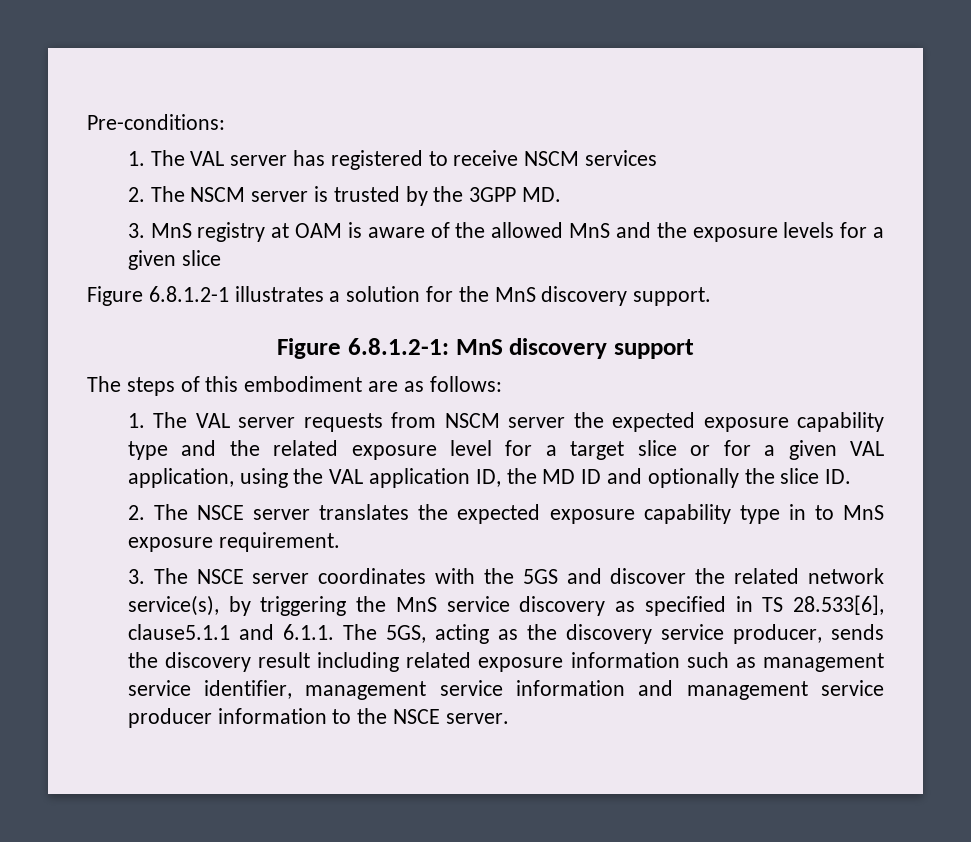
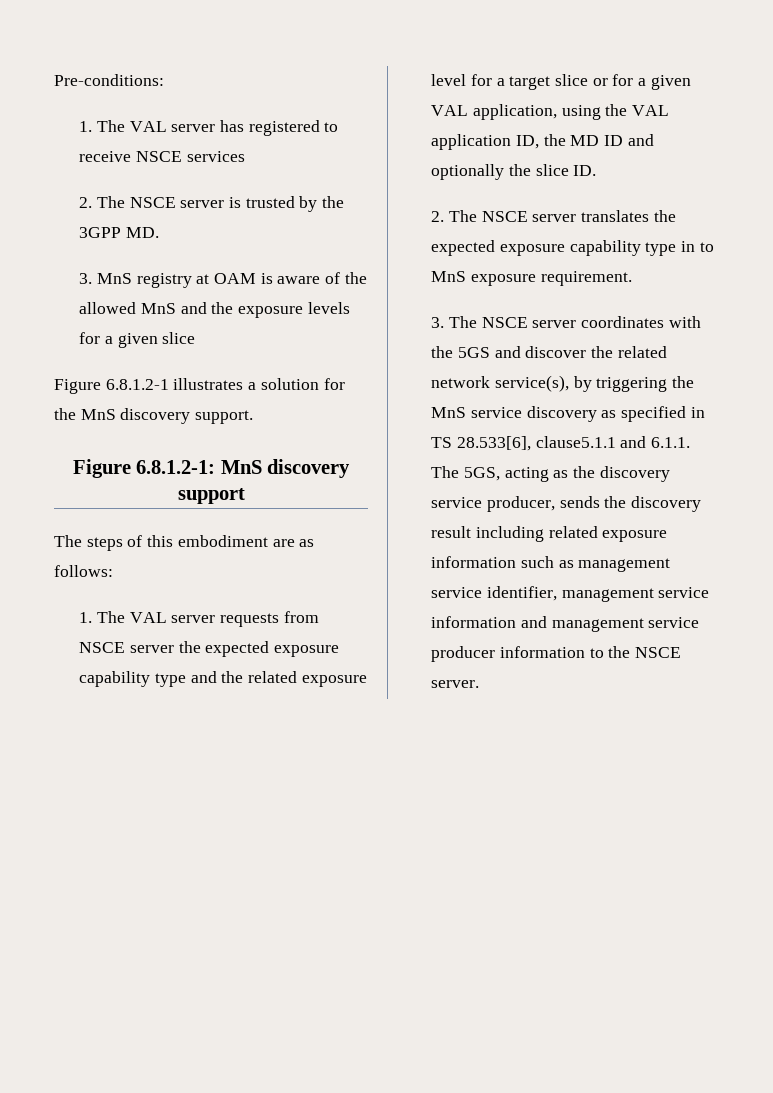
- 1. The VAL server has registered to receive NSCM services
+ 1. The VAL server has registered to receive NSCE services
- 2. The NSCM server is trusted by the 3GPP MD.
+ 2. The NSCE server is trusted by the 3GPP MD.
- 1. The VAL server requests from NSCM server the expected exposure capability type and the related exposure level for a target slice or for a given VAL application, using the VAL application ID, the MD ID and optionally the slice ID.
+ 1. The VAL server requests from NSCE server the expected exposure capability type and the related exposure level for a target slice or for a given VAL application, using the VAL application ID, the MD ID and optionally the slice ID.

